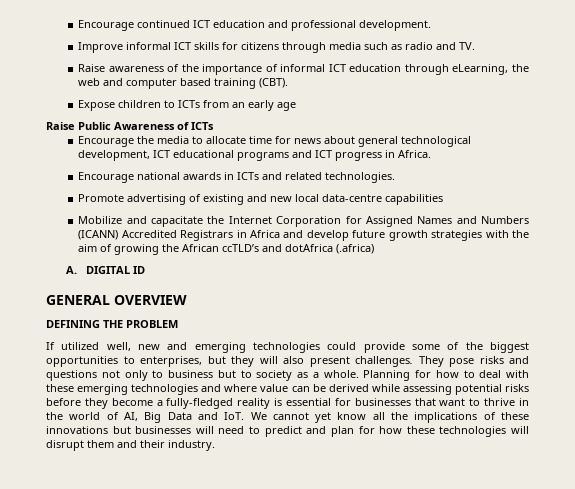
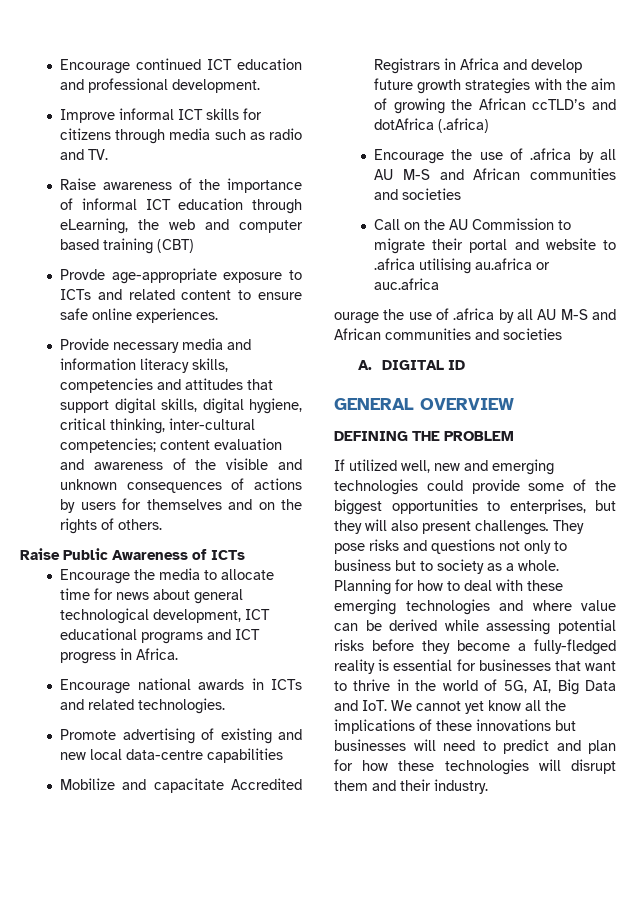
- Raise awareness of the importance of informal ICT education through eLearning, the web and computer based training (CBT).
- Expose children to ICTs from an early age
+ Raise awareness of the importance of informal ICT education through eLearning, the web and computer based training (CBT)
+ Provde age-appropriate exposure to ICTs and related content to ensure safe online experiences.
+ Provide necessary media and information literacy skills, competencies and attitudes that support digital skills, digital hygiene, critical thinking, inter-cultural competencies; content evaluation and awareness of the visible and unknown consequences of actions by users for themselves and on the rights of others.
- Mobilize and capacitate the Internet Corporation for Assigned Names and Numbers (ICANN) Accredited Registrars in Africa and develop future growth strategies with the aim of growing the African ccTLD’s and dotAfrica (.africa)
+ Mobilize and capacitate Accredited Registrars in Africa and develop future growth strategies with the aim of growing the African ccTLD’s and dotAfrica (.africa)
+ Encourage the use of .africa by all AU M-S and African communities and societies
+ Call on the AU Commission to migrate their portal and website to .africa utilising au.africa or auc.africa
+ ourage the use of .africa by all AU M-S and African communities and societies
- Planning for how to deal with these emerging technologies and where value can be derived while assessing potential risks before they become a fully-fledged reality is essential for businesses that want to thrive in the world of AI, Big Data and IoT. We cannot yet know all the implications of these innovations but businesses will need to predict and plan for how these technologies will disrupt them and their industry.
+ Planning for how to deal with these emerging technologies and where value can be derived while assessing potential risks before they become a fully-fledged reality is essential for businesses that want to thrive in the world of 5G, AI, Big Data and IoT. We cannot yet know all the implications of these innovations but businesses will need to predict and plan for how these technologies will disrupt them and their industry.

